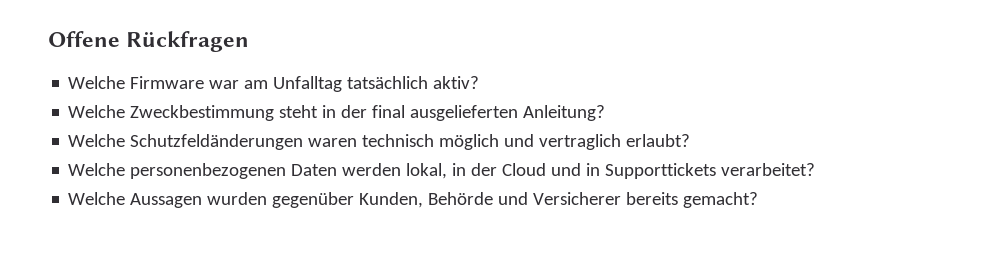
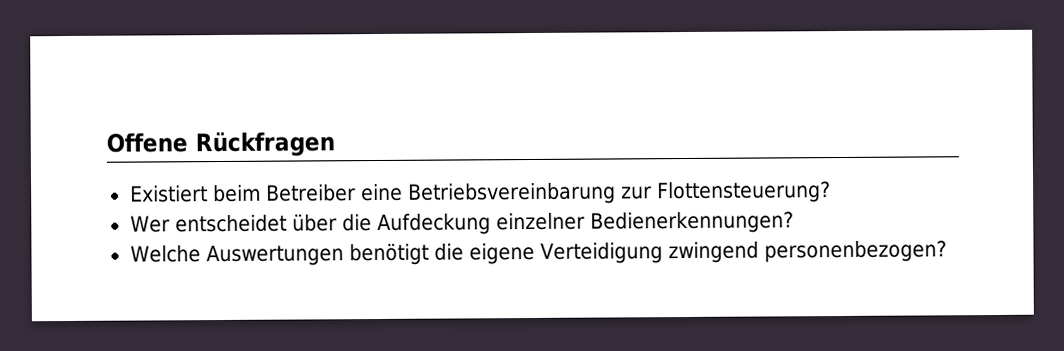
- Welche Firmware war am Unfalltag tatsächlich aktiv?
- Welche Zweckbestimmung steht in der final ausgelieferten Anleitung?
- Welche Schutzfeldänderungen waren technisch möglich und vertraglich erlaubt?
- Welche personenbezogenen Daten werden lokal, in der Cloud und in Supporttickets verarbeitet?
- Welche Aussagen wurden gegenüber Kunden, Behörde und Versicherer bereits gemacht?
+ Existiert beim Betreiber eine Betriebsvereinbarung zur Flottensteuerung?
+ Wer entscheidet über die Aufdeckung einzelner Bedienerkennungen?
+ Welche Auswertungen benötigt die eigene Verteidigung zwingend personenbezogen?

